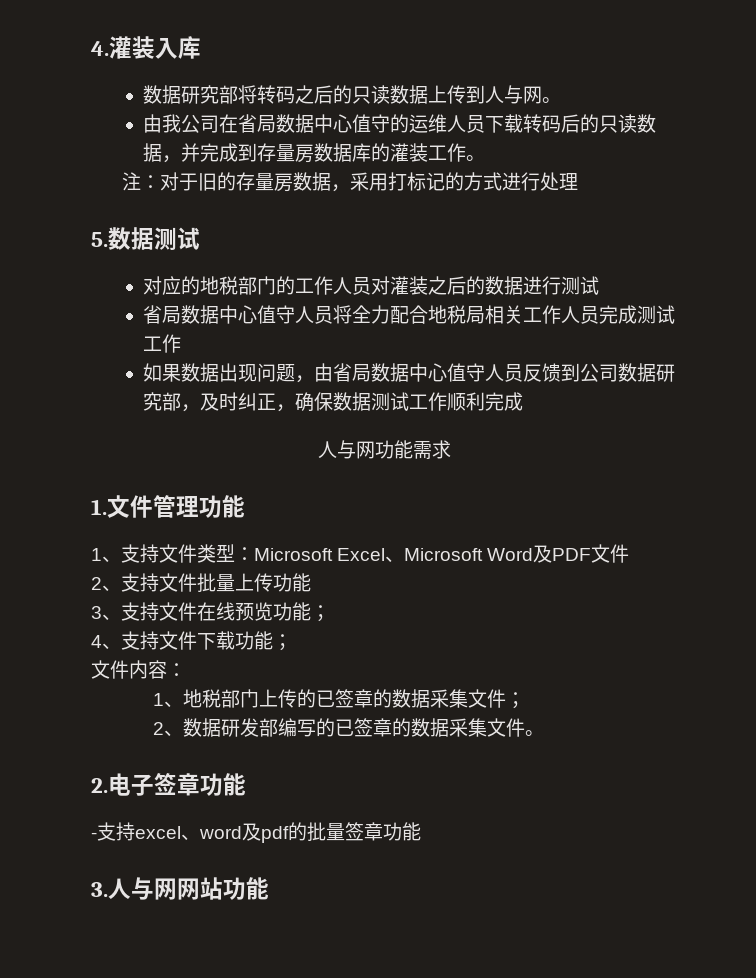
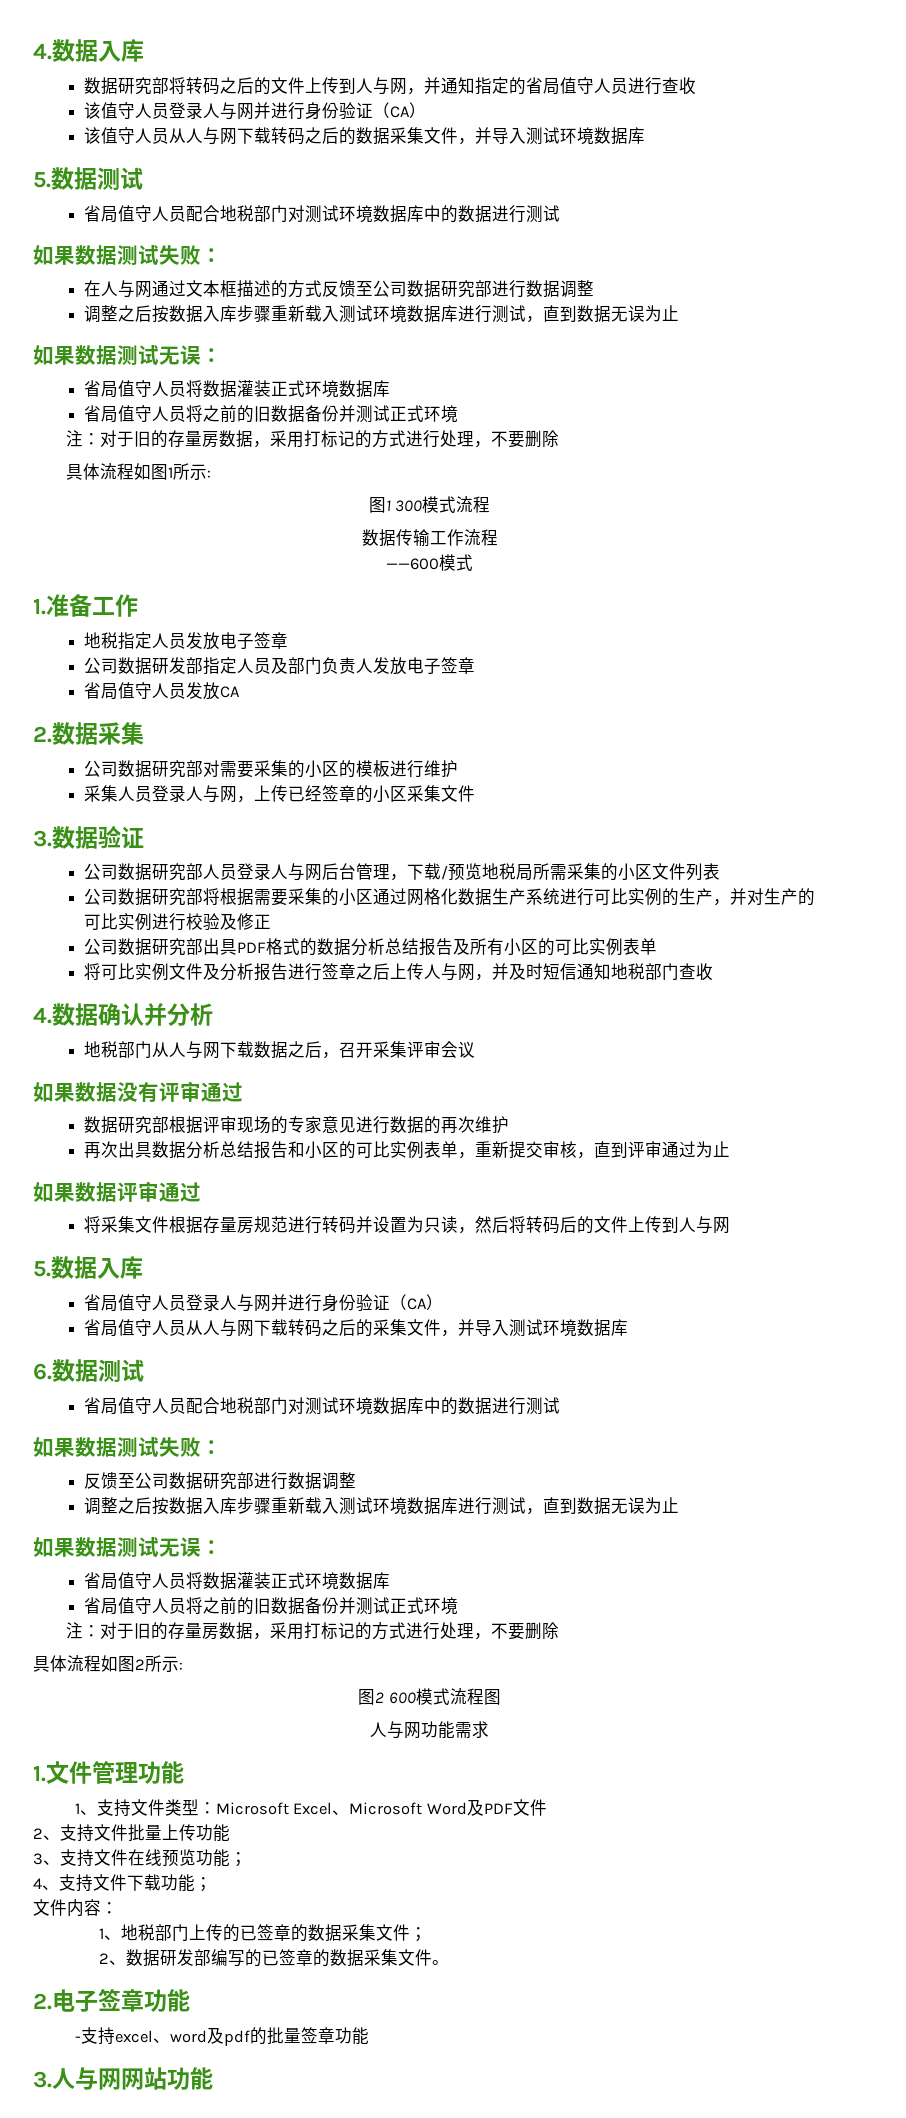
- 4.灌装入库
+ 4.数据入库
- 数据研究部将转码之后的只读数据上传到人与网。
- 由我公司在省局数据中心值守的运维人员下载转码后的只读数据，并完成到存量房数据库的灌装工作。
- 注：对于旧的存量房数据，采用打标记的方式进行处理
+ 数据研究部将转码之后的文件上传到人与网，并通知指定的省局值守人员进行查收
+ 该值守人员登录人与网并进行身份验证（CA）
+ 该值守人员从人与网下载转码之后的数据采集文件，并导入测试环境数据库
  5.数据测试
- 对应的地税部门的工作人员对灌装之后的数据进行测试
- 省局数据中心值守人员将全力配合地税局相关工作人员完成测试工作
- 如果数据出现问题，由省局数据中心值守人员反馈到公司数据研究部，及时纠正，确保数据测试工作顺利完成
+ 省局值守人员配合地税部门对测试环境数据库中的数据进行测试
+ 如果数据测试失败：
+ 在人与网通过文本框描述的方式反馈至公司数据研究部进行数据调整
+ 调整之后按数据入库步骤重新载入测试环境数据库进行测试，直到数据无误为止
+ 如果数据测试无误：
+ 省局值守人员将数据灌装正式环境数据库
+ 省局值守人员将之前的旧数据备份并测试正式环境
+ 注：对于旧的存量房数据，采用打标记的方式进行处理，不要删除
+ 具体流程如图1所示:
+ 图1 300模式流程
+ 数据传输工作流程
+ ——600模式
+ 1.准备工作
+ 地税指定人员发放电子签章
+ 公司数据研发部指定人员及部门负责人发放电子签章
+ 省局值守人员发放CA
+ 2.数据采集
+ 公司数据研究部对需要采集的小区的模板进行维护
+ 采集人员登录人与网，上传已经签章的小区采集文件
+ 3.数据验证
+ 公司数据研究部人员登录人与网后台管理，下载/预览地税局所需采集的小区文件列表
+ 公司数据研究部将根据需要采集的小区通过网格化数据生产系统进行可比实例的生产，并对生产的可比实例进行校验及修正
+ 公司数据研究部出具PDF格式的数据分析总结报告及所有小区的可比实例表单
+ 将可比实例文件及分析报告进行签章之后上传人与网，并及时短信通知地税部门查收
+ 4.数据确认并分析
+ 地税部门从人与网下载数据之后，召开采集评审会议
+ 如果数据没有评审通过
+ 数据研究部根据评审现场的专家意见进行数据的再次维护
+ 再次出具数据分析总结报告和小区的可比实例表单，重新提交审核，直到评审通过为止
+ 如果数据评审通过
+ 将采集文件根据存量房规范进行转码并设置为只读，然后将转码后的文件上传到人与网
+ 5.数据入库
+ 省局值守人员登录人与网并进行身份验证（CA）
+ 省局值守人员从人与网下载转码之后的采集文件，并导入测试环境数据库
+ 6.数据测试
+ 省局值守人员配合地税部门对测试环境数据库中的数据进行测试
+ 如果数据测试失败：
+ 反馈至公司数据研究部进行数据调整
+ 调整之后按数据入库步骤重新载入测试环境数据库进行测试，直到数据无误为止
+ 如果数据测试无误：
+ 省局值守人员将数据灌装正式环境数据库
+ 省局值守人员将之前的旧数据备份并测试正式环境
+ 注：对于旧的存量房数据，采用打标记的方式进行处理，不要删除
+ 具体流程如图2所示:
+ 图2 600模式流程图

